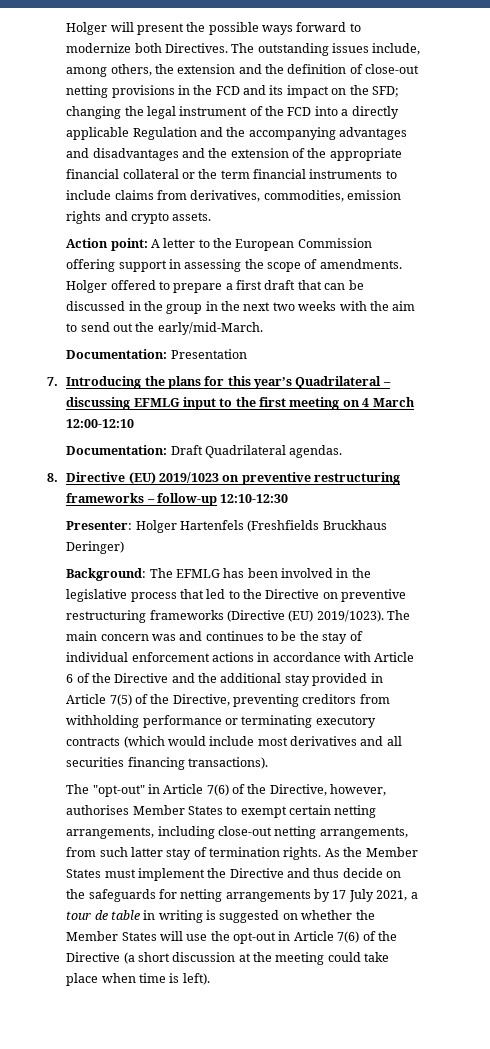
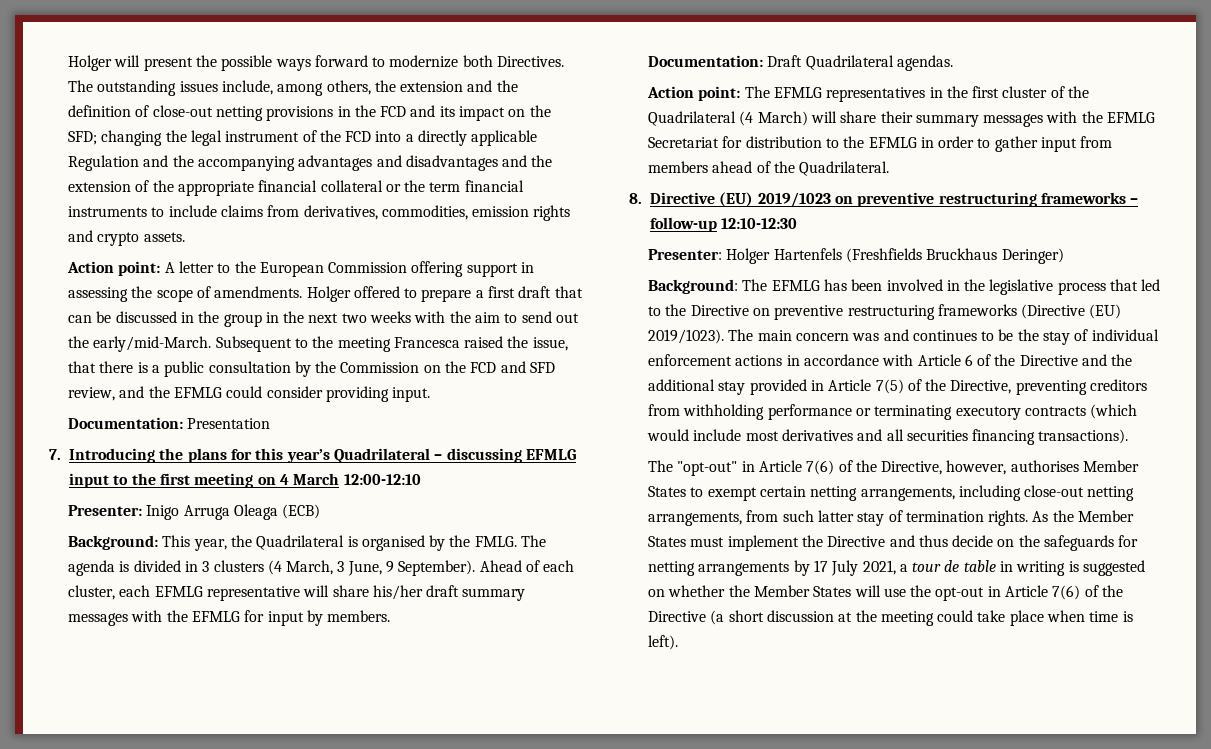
+ Subsequent to the meeting Francesca raised the issue, that there is a public consultation by the Commission on the FCD and SFD review, and the EFMLG could consider providing input.
+ Presenter: Inigo Arruga Oleaga (ECB)
+ Background: This year, the Quadrilateral is organised by the FMLG. The agenda is divided in 3 clusters (4 March, 3 June, 9 September). Ahead of each cluster, each EFMLG representative will share his/her draft summary messages with the EFMLG for input by members.
  Documentation: Draft Quadrilateral agendas.
+ Action point: The EFMLG representatives in the first cluster of the Quadrilateral (4 March) will share their summary messages with the EFMLG Secretariat for distribution to the EFMLG in order to gather input from members ahead of the Quadrilateral.

